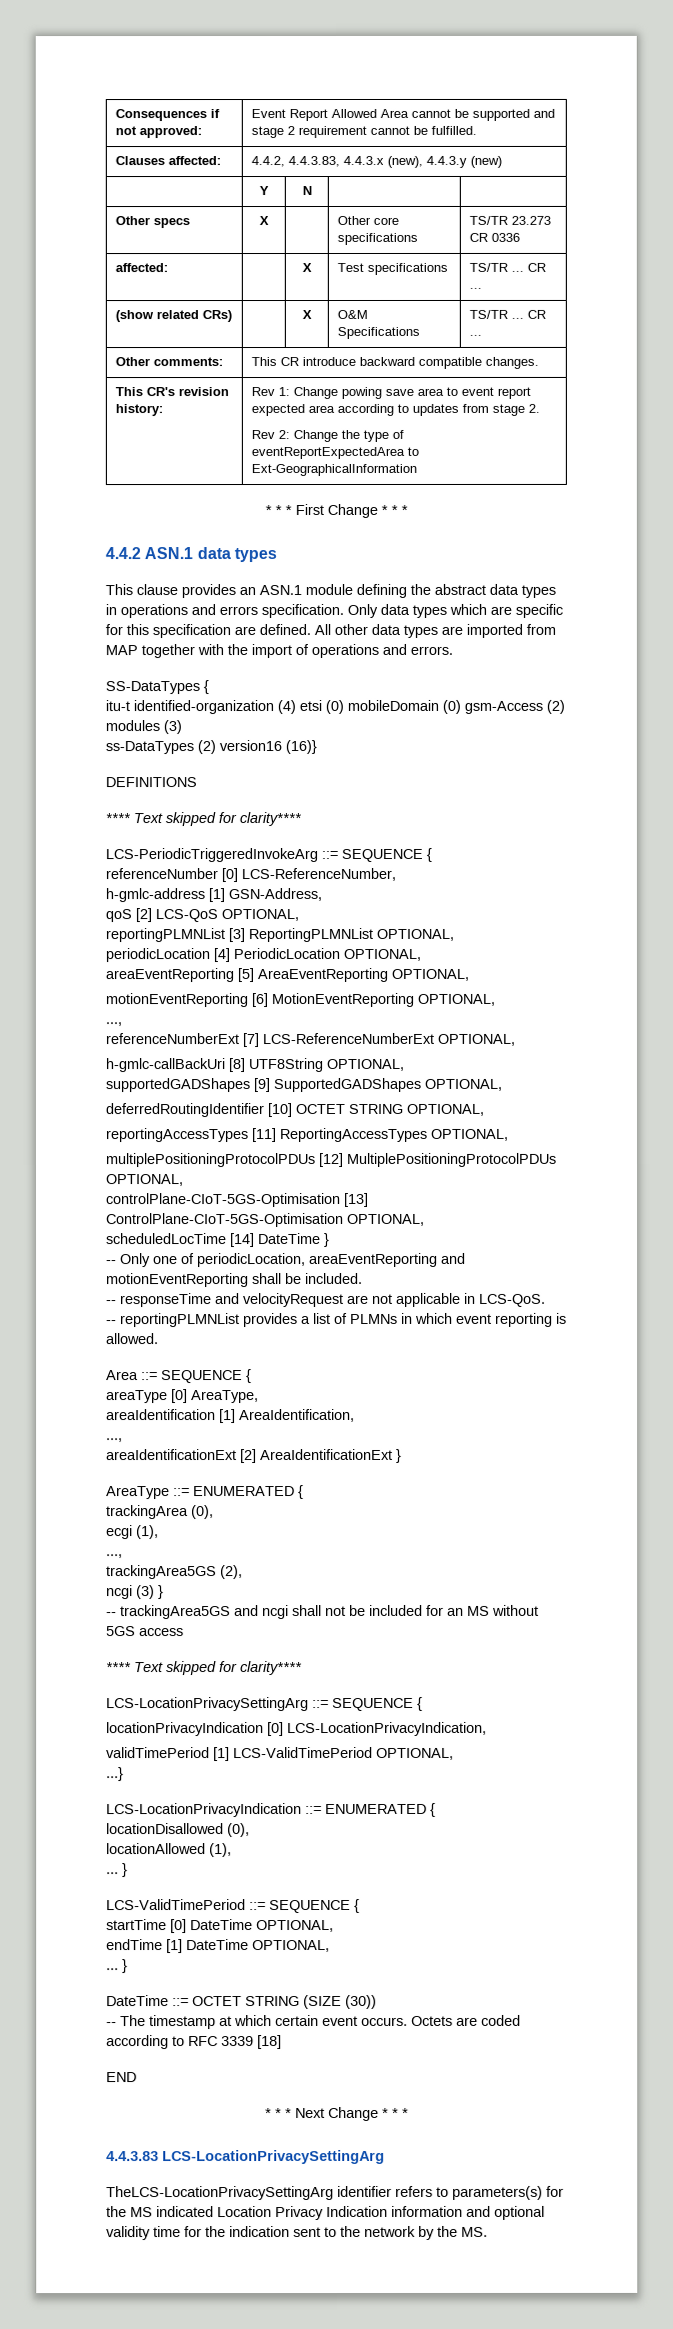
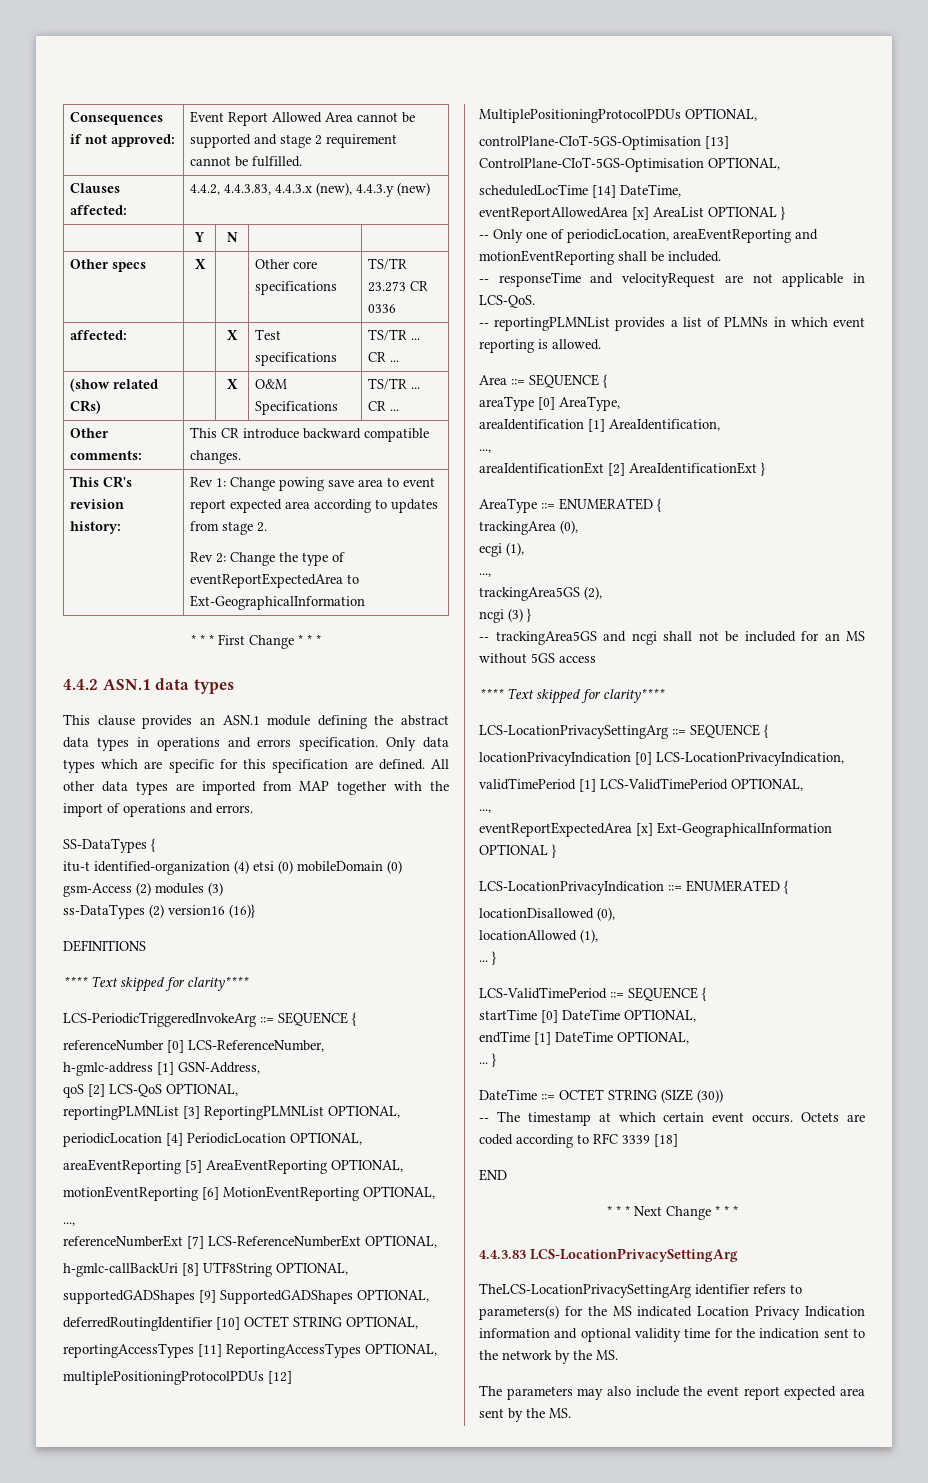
- scheduledLocTime [14] DateTime }
+ scheduledLocTime [14] DateTime,
+ eventReportAllowedArea [x] AreaList OPTIONAL }
  validTimePeriod [1] LCS-ValidTimePeriod OPTIONAL,
- ...}
+ ...,
+ eventReportExpectedArea [x] Ext-GeographicalInformation OPTIONAL }
+ The parameters may also include the event report expected area sent by the MS.

